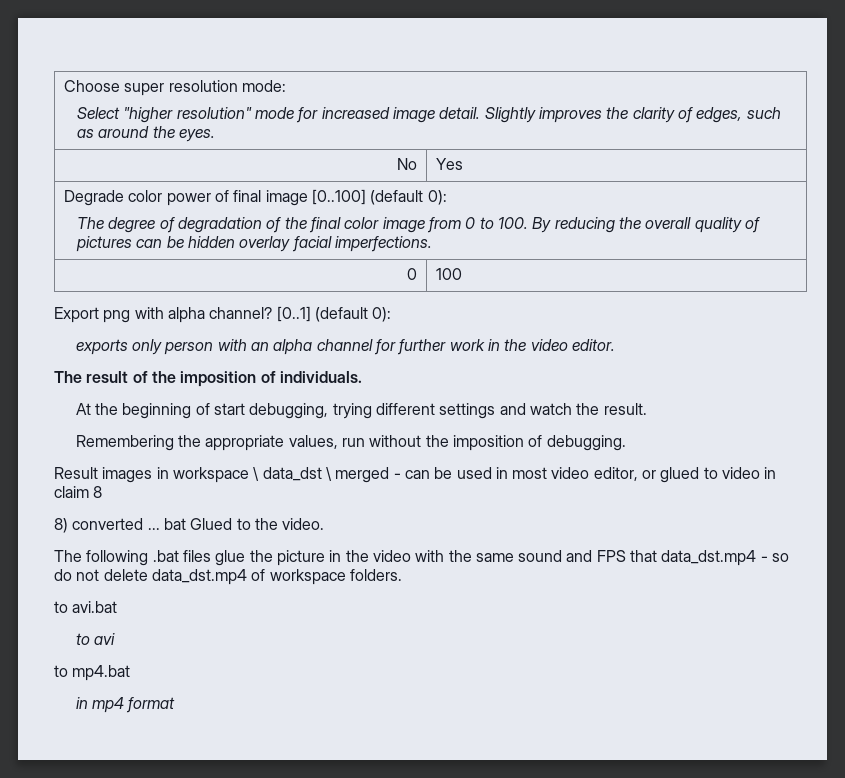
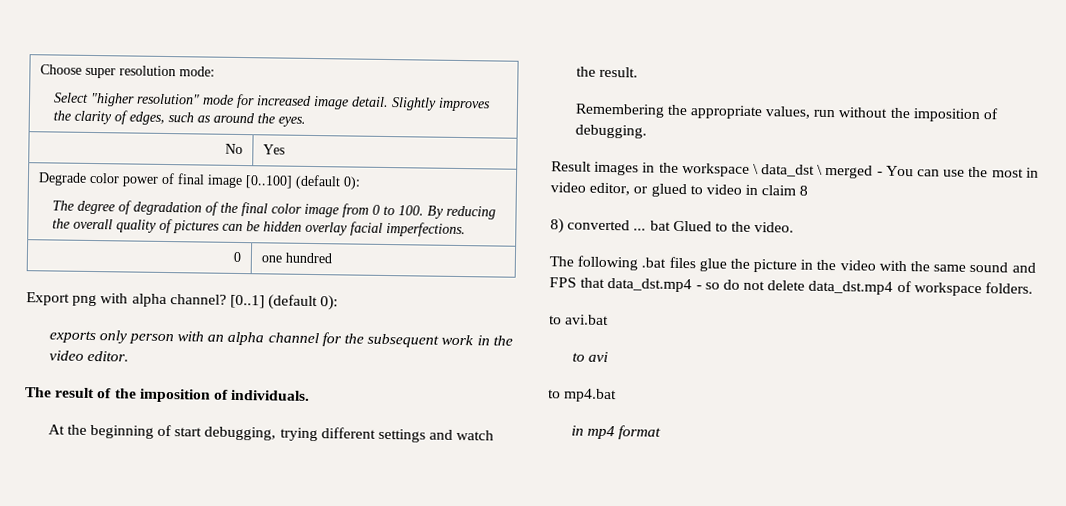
- 0 | 100
+ 0 | one hundred
- exports only person with an alpha channel for further work in the video editor.
+ exports only person with an alpha channel for the subsequent work in the video editor.
- Result images in workspace \ data_dst \ merged - can be used in most video editor, or glued to video in claim 8
+ Result images in the workspace \ data_dst \ merged - You can use the most in video editor, or glued to video in claim 8

